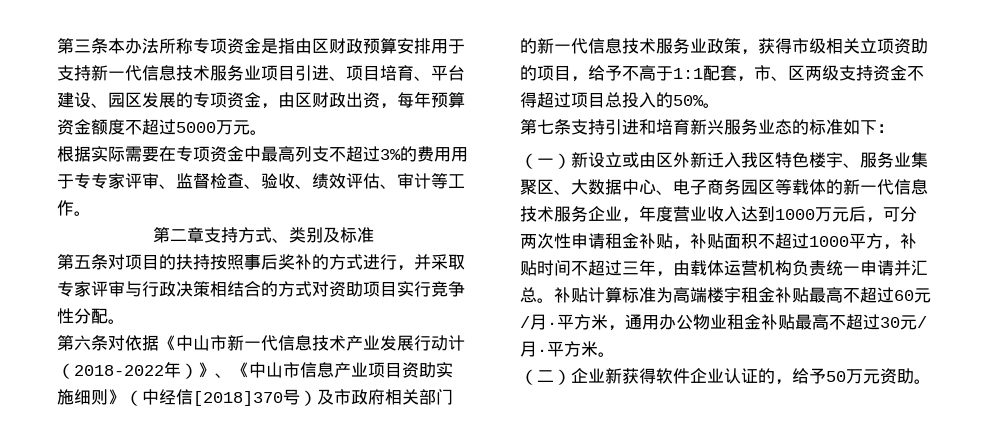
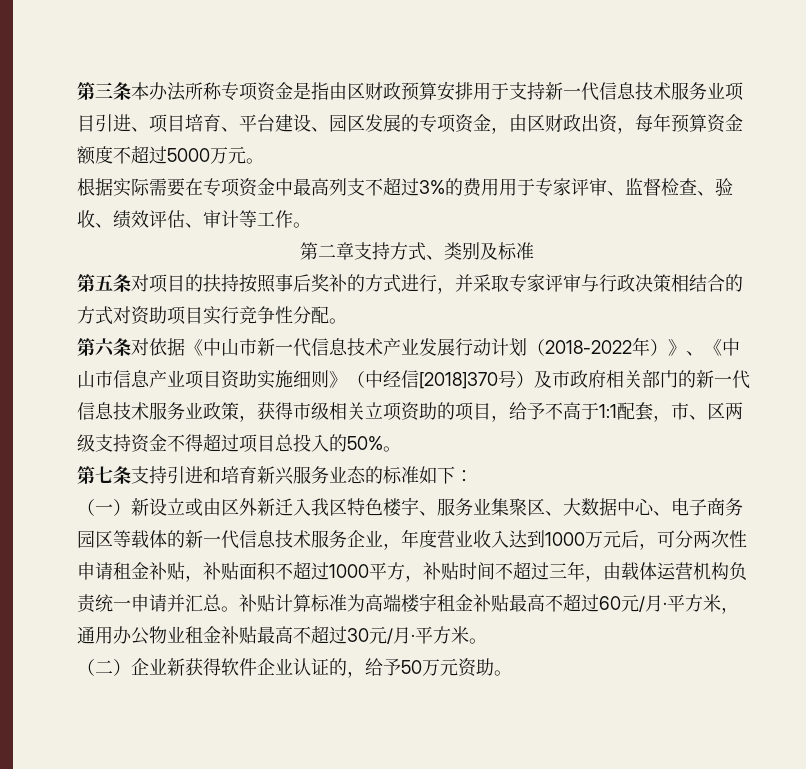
- 根据实际需要在专项资金中最高列支不超过3%的费用用于专专家评审、监督检查、验收、绩效评估、审计等工作。
+ 根据实际需要在专项资金中最高列支不超过3%的费用用于专家评审、监督检查、验收、绩效评估、审计等工作。
- 第六条对依据《中山市新一代信息技术产业发展行动计（2018-2022年）》、《中山市信息产业项目资助实施细则》（中经信[2018]370号）及市政府相关部门的新一代信息技术服务业政策，获得市级相关立项资助的项目，给予不高于1:1配套，市、区两级支持资金不得超过项目总投入的50%。
+ 第六条对依据《中山市新一代信息技术产业发展行动计划（2018-2022年）》、《中山市信息产业项目资助实施细则》（中经信[2018]370号）及市政府相关部门的新一代信息技术服务业政策，获得市级相关立项资助的项目，给予不高于1:1配套，市、区两级支持资金不得超过项目总投入的50%。

